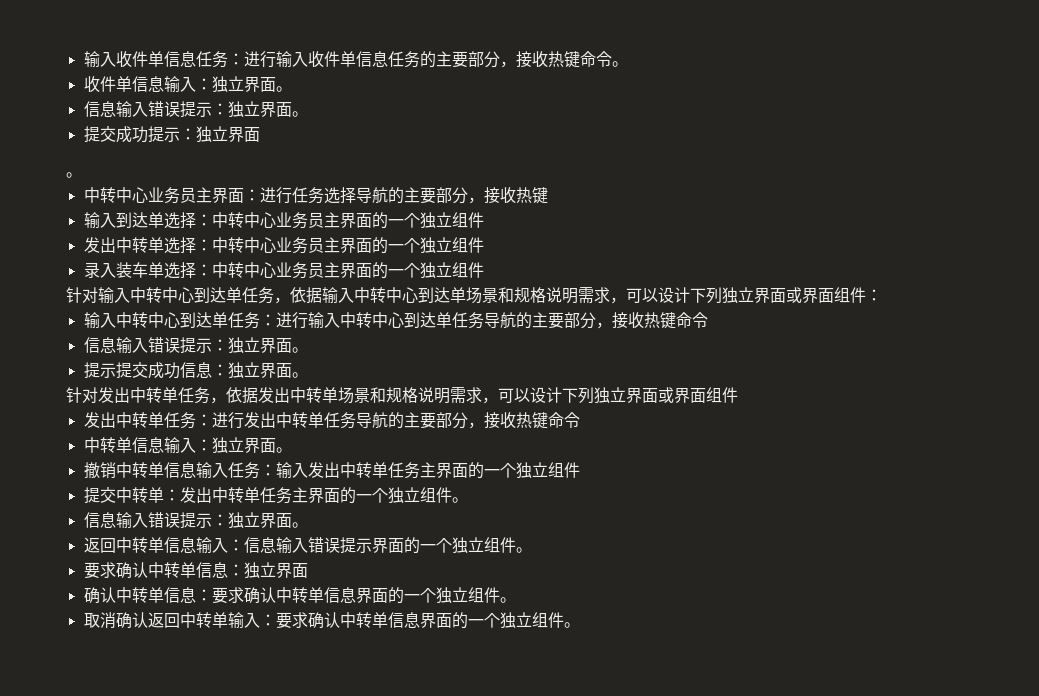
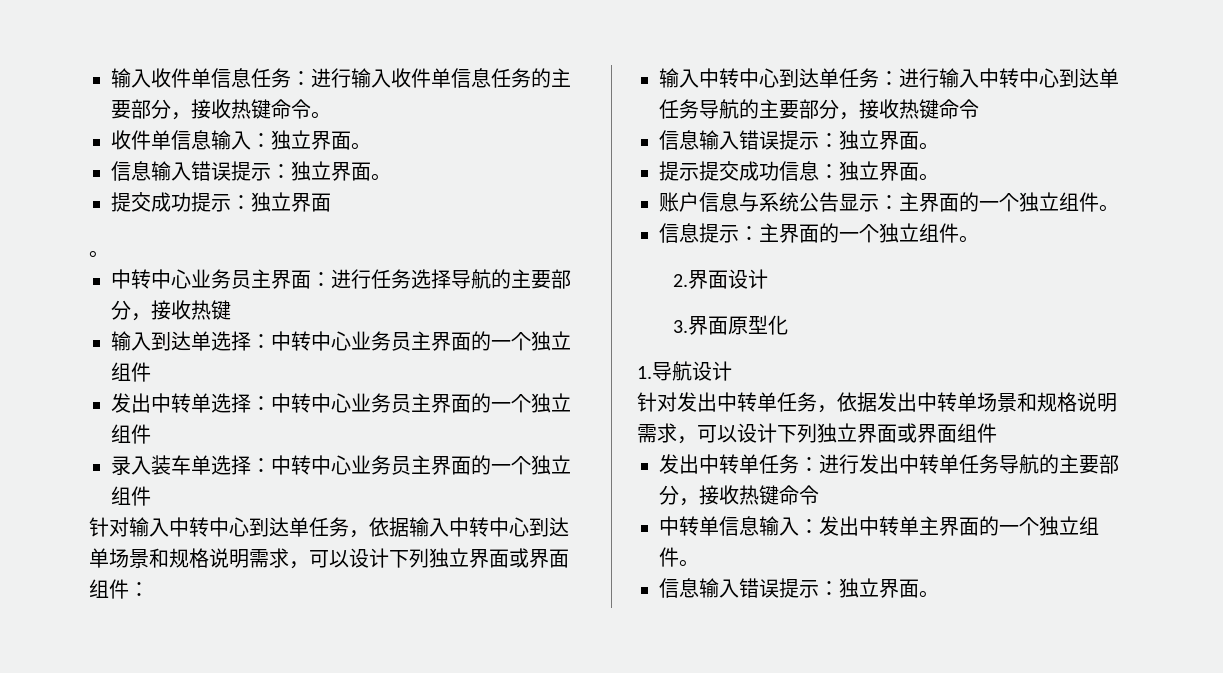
+ 账户信息与系统公告显示：主界面的一个独立组件。
+ 信息提示：主界面的一个独立组件。
+ 2.界面设计
+ 3.界面原型化
+ 1.导航设计
- 中转单信息输入：独立界面。
- 撤销中转单信息输入任务：输入发出中转单任务主界面的一个独立组件
- 提交中转单：发出中转单任务主界面的一个独立组件。
+ 中转单信息输入：发出中转单主界面的一个独立组件。
- 返回中转单信息输入：信息输入错误提示界面的一个独立组件。
- 要求确认中转单信息：独立界面
- 确认中转单信息：要求确认中转单信息界面的一个独立组件。
- 取消确认返回中转单输入：要求确认中转单信息界面的一个独立组件。

